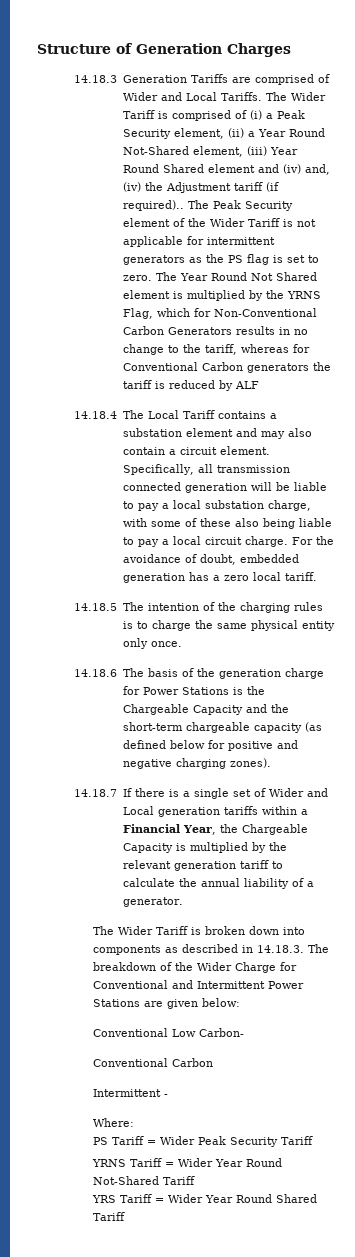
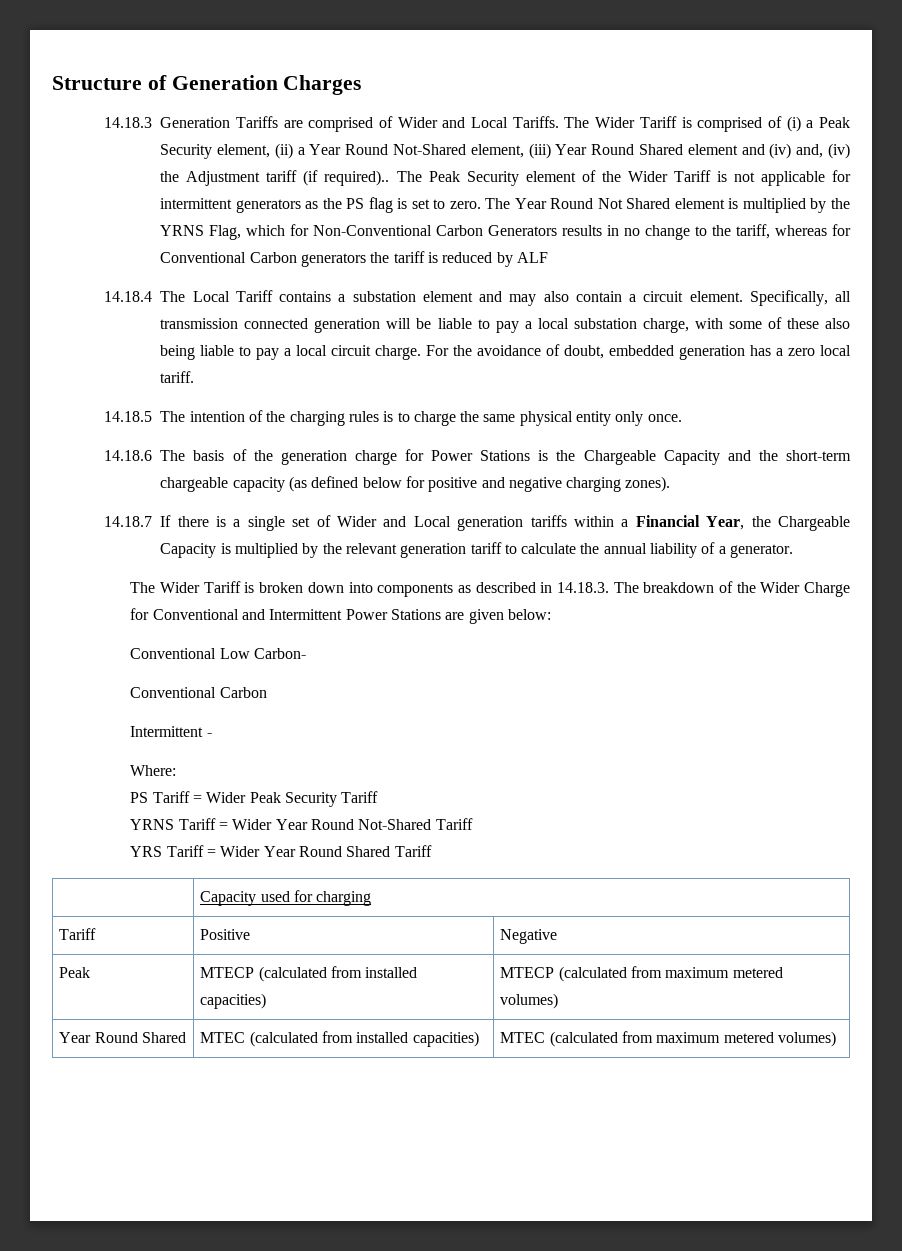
+ | Capacity used for charging
+ Tariff | Positive | Negative
+ Peak | MTECP (calculated from installed capacities) | MTECP (calculated from maximum metered volumes)
+ Year Round Shared | MTEC (calculated from installed capacities) | MTEC (calculated from maximum metered volumes)

